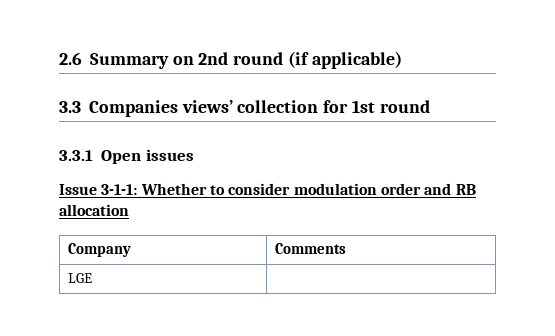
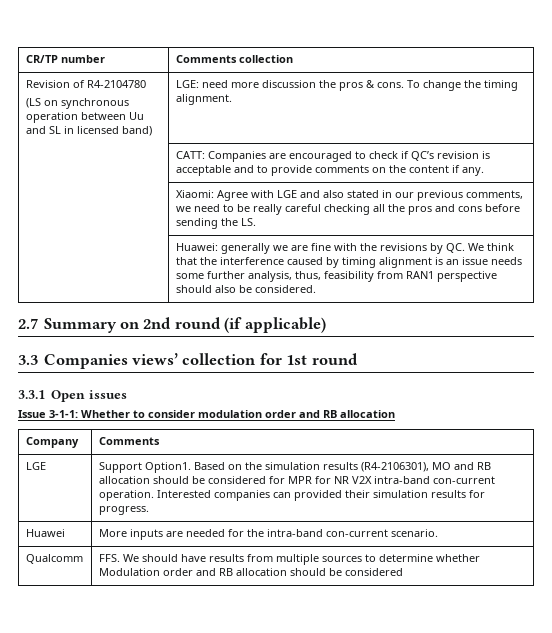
- 2.6 Summary on 2nd round (if applicable)
+ CR/TP number | Comments collection
+ Revision of R4-2104780
+ (LS on synchronous operation between Uu and SL in licensed band) | LGE: need more discussion the pros & cons. To change the timing alignment.
+ | CATT: Companies are encouraged to check if QC’s revision is acceptable and to provide comments on the content if any.
+ | Xiaomi: Agree with LGE and also stated in our previous comments, we need to be really careful checking all the pros and cons before sending the LS.
+ | Huawei: generally we are fine with the revisions by QC. We think that the interference caused by timing alignment is an issue needs some further analysis, thus, feasibility from RAN1 perspective should also be considered.
+ 2.7 Summary on 2nd round (if applicable)
- LGE |
+ LGE | Support Option1. Based on the simulation results (R4-2106301), MO and RB allocation should be considered for MPR for NR V2X intra-band con-current operation. Interested companies can provided their simulation results for progress.
+ Huawei | More inputs are needed for the intra-band con-current scenario.
+ Qualcomm | FFS. We should have results from multiple sources to determine whether Modulation order and RB allocation should be considered

